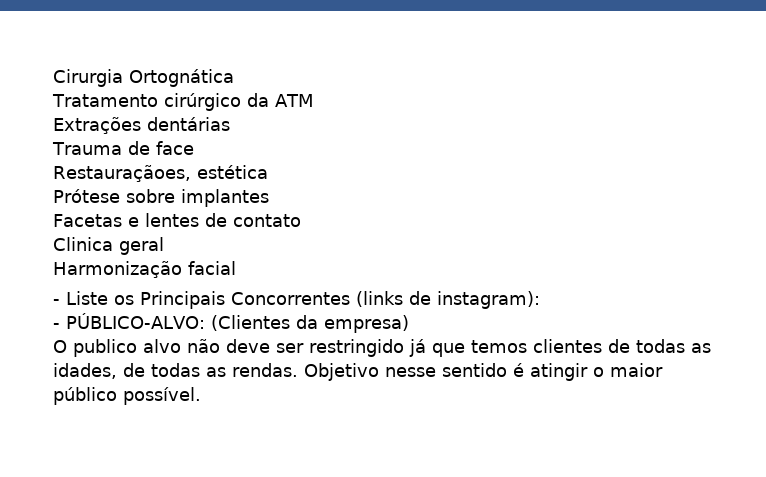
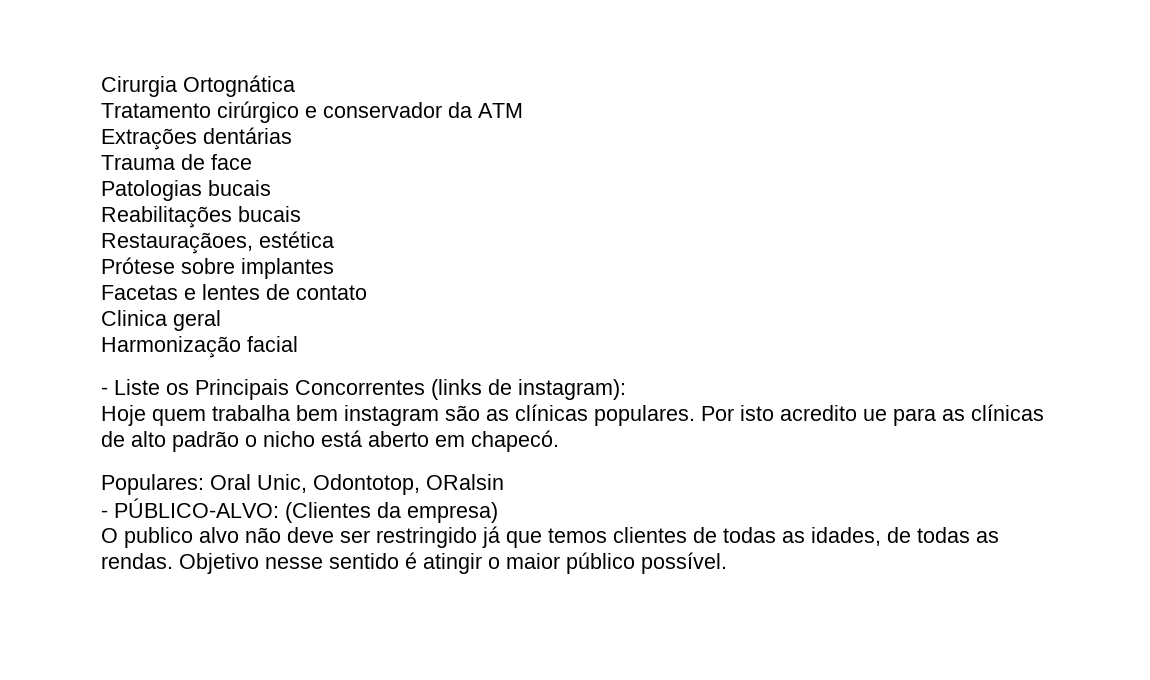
- Tratamento cirúrgico da ATM
+ Tratamento cirúrgico e conservador da ATM
+ Patologias bucais
+ Reabilitações bucais
+ Hoje quem trabalha bem instagram são as clínicas populares. Por isto acredito ue para as clínicas de alto padrão o nicho está aberto em chapecó.
+ Populares: Oral Unic, Odontotop, ORalsin

